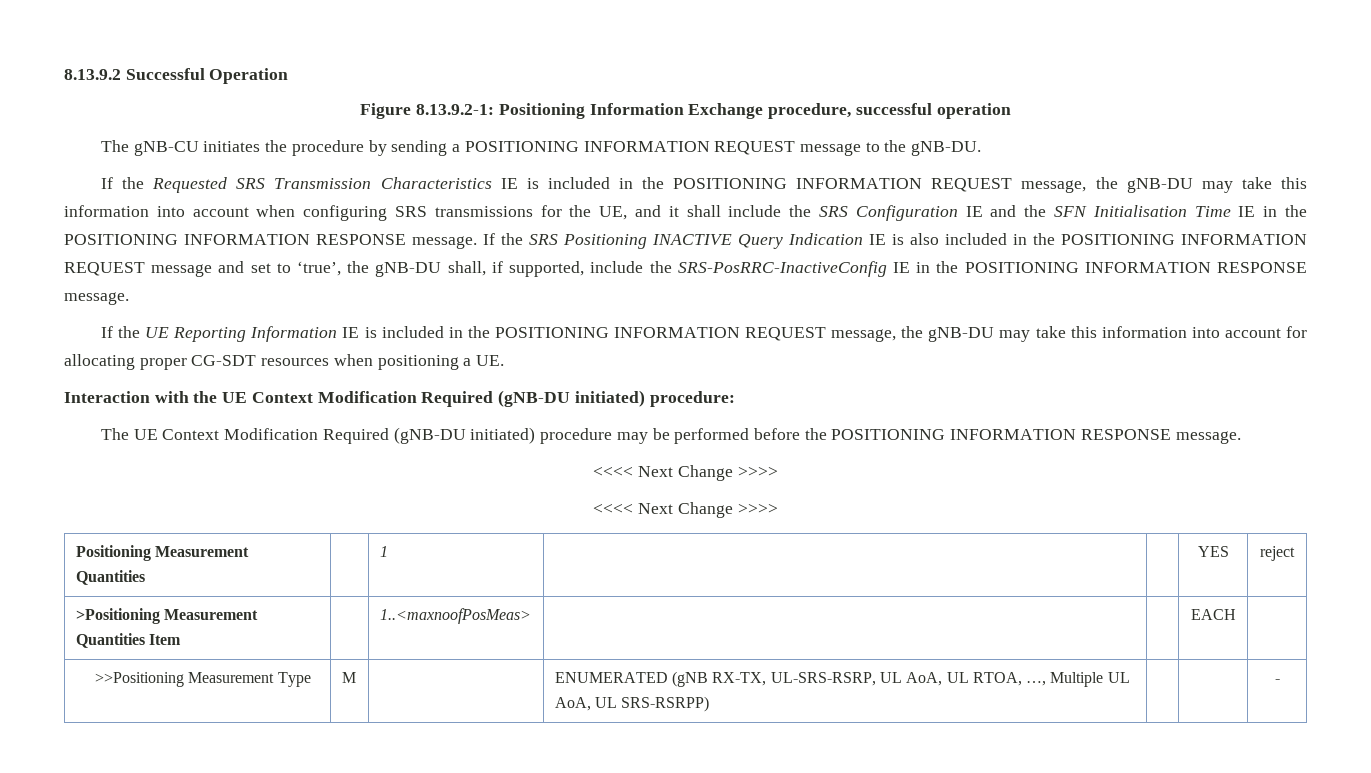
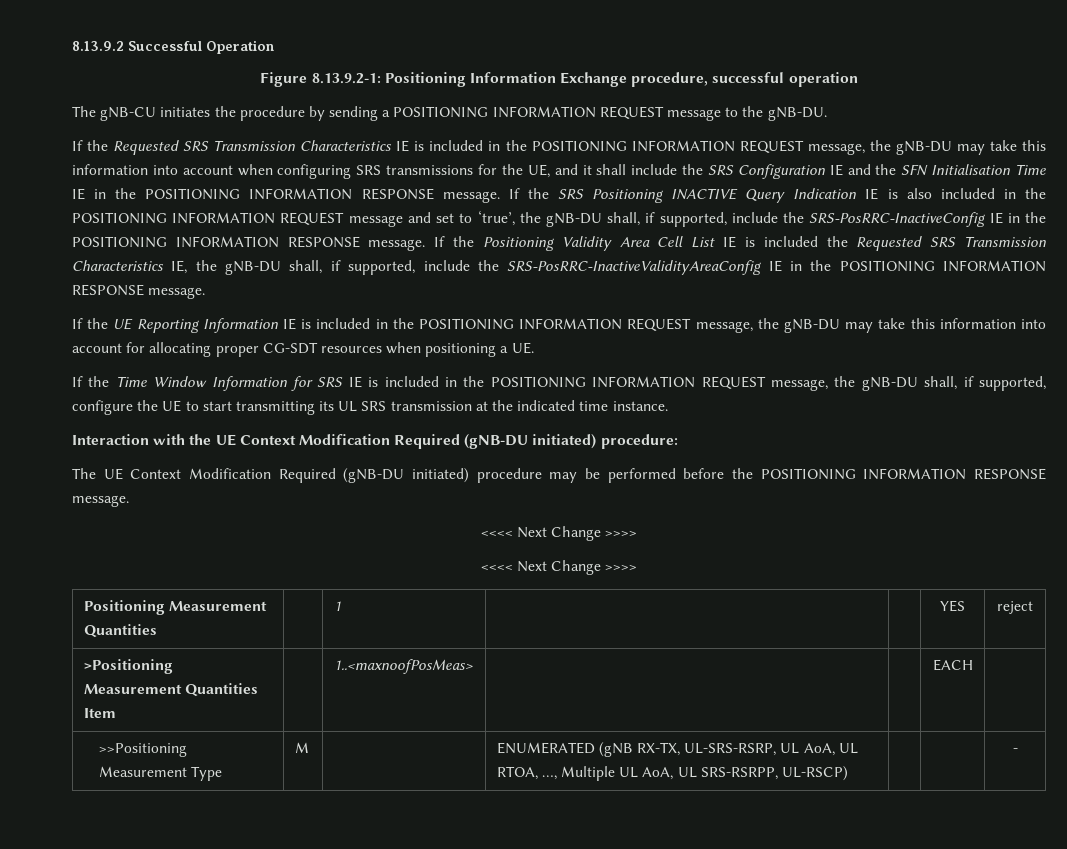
+ If the Positioning Validity Area Cell List IE is included the Requested SRS Transmission Characteristics IE, the gNB-DU shall, if supported, include the SRS-PosRRC-InactiveValidityAreaConfig IE in the POSITIONING INFORMATION RESPONSE message.
+ If the Time Window Information for SRS IE is included in the POSITIONING INFORMATION REQUEST message, the gNB-DU shall, if supported, configure the UE to start transmitting its UL SRS transmission at the indicated time instance.
- >>Positioning Measurement Type | M | | ENUMERATED (gNB RX-TX, UL-SRS-RSRP, UL AoA, UL RTOA, …, Multiple UL AoA, UL SRS-RSRPP) | | | -
+ >>Positioning Measurement Type | M | | ENUMERATED (gNB RX-TX, UL-SRS-RSRP, UL AoA, UL RTOA, …, Multiple UL AoA, UL SRS-RSRPP, UL-RSCP) | | | -

